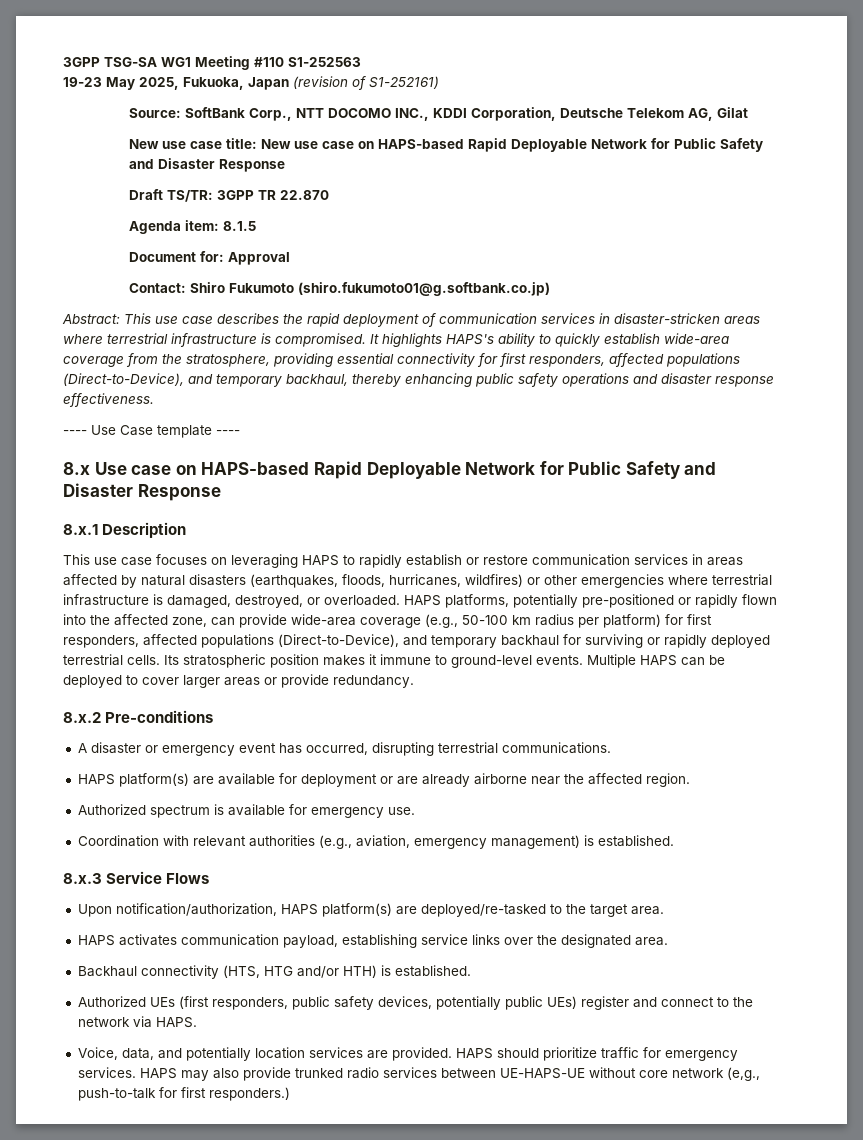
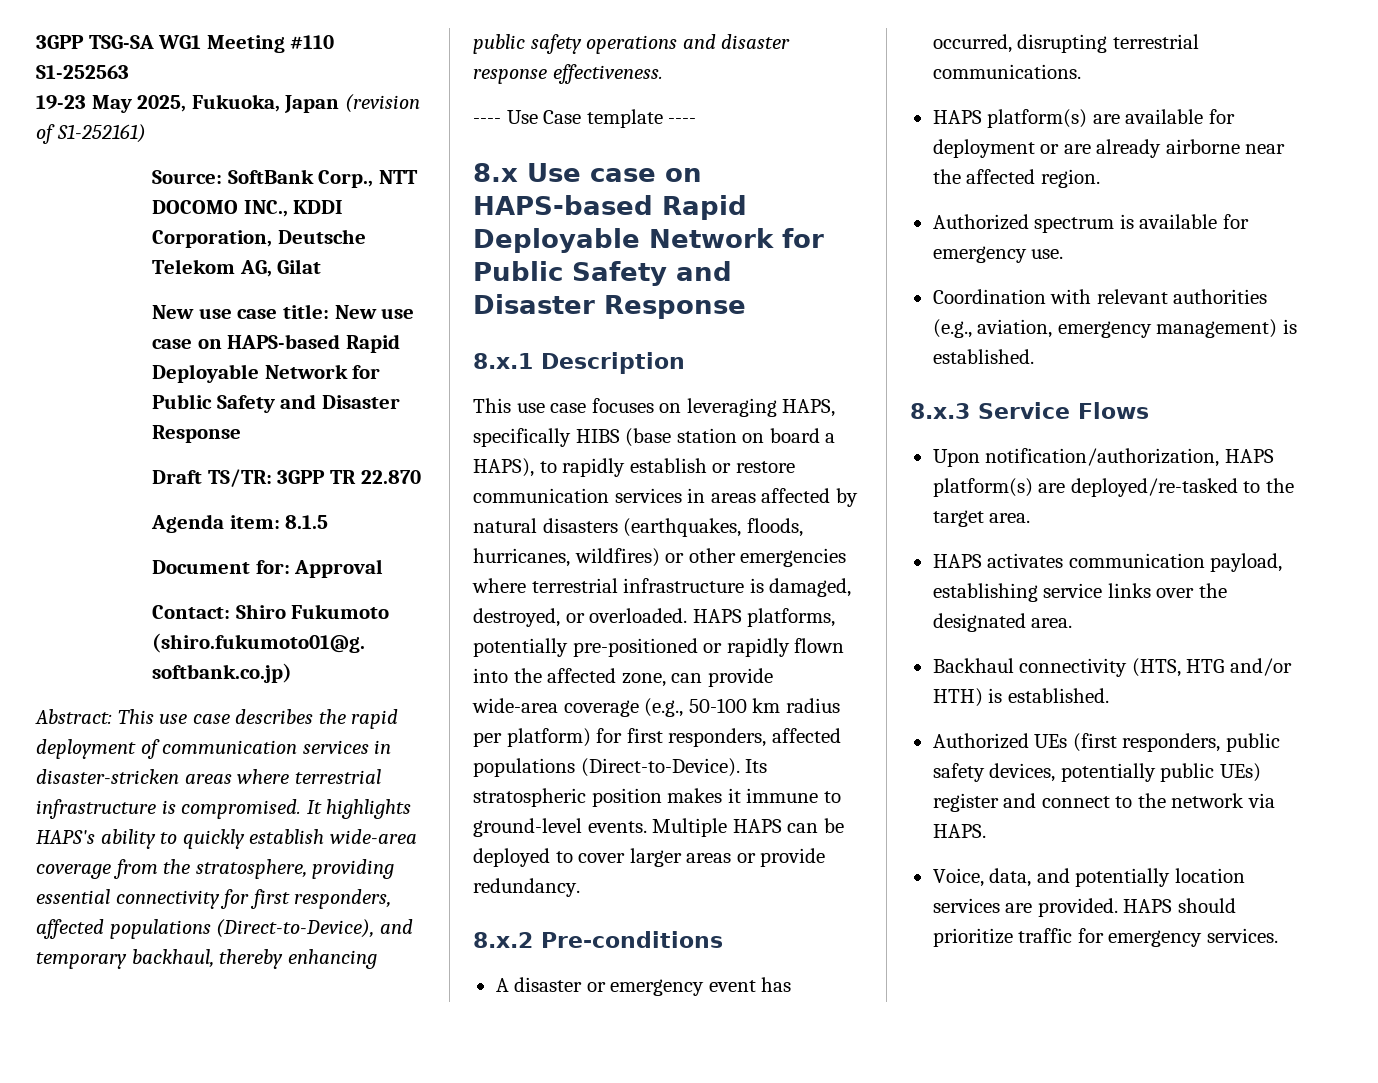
- This use case focuses on leveraging HAPS to rapidly establish or restore communication services in areas affected by natural disasters (earthquakes, floods, hurricanes, wildfires) or other emergencies where terrestrial infrastructure is damaged, destroyed, or overloaded.
+ This use case focuses on leveraging HAPS, specifically HIBS (base station on board a HAPS), to rapidly establish or restore communication services in areas affected by natural disasters (earthquakes, floods, hurricanes, wildfires) or other emergencies where terrestrial infrastructure is damaged, destroyed, or overloaded.
- HAPS platforms, potentially pre-positioned or rapidly flown into the affected zone, can provide wide-area coverage (e.g., 50-100 km radius per platform) for first responders, affected populations (Direct-to-Device), and temporary backhaul for surviving or rapidly deployed terrestrial cells.
+ HAPS platforms, potentially pre-positioned or rapidly flown into the affected zone, can provide wide-area coverage (e.g., 50-100 km radius per platform) for first responders, affected populations (Direct-to-Device).
- HAPS may also provide trunked radio services between UE-HAPS-UE without core network (e,g., push-to-talk for first responders.)

